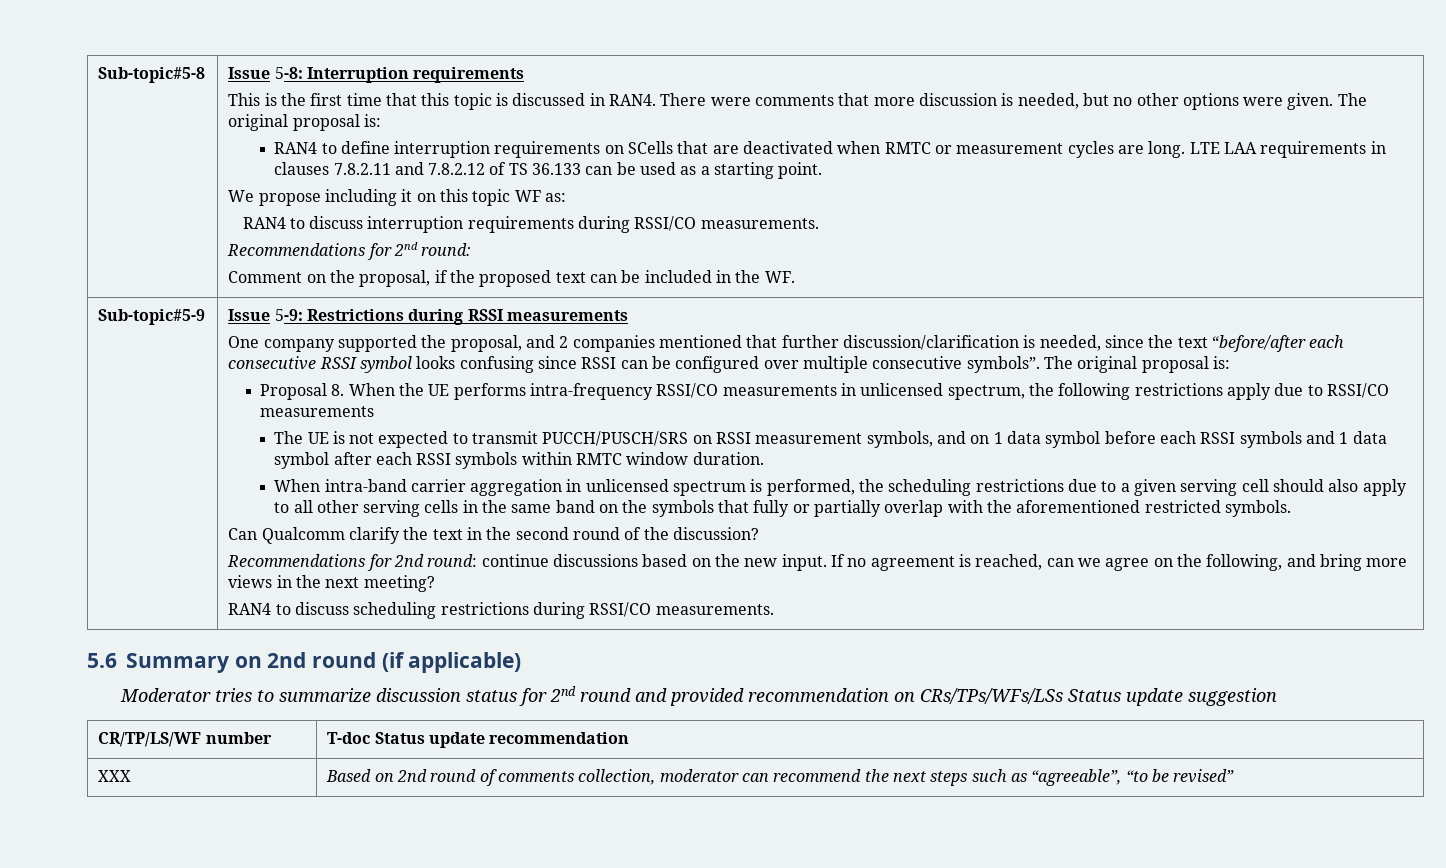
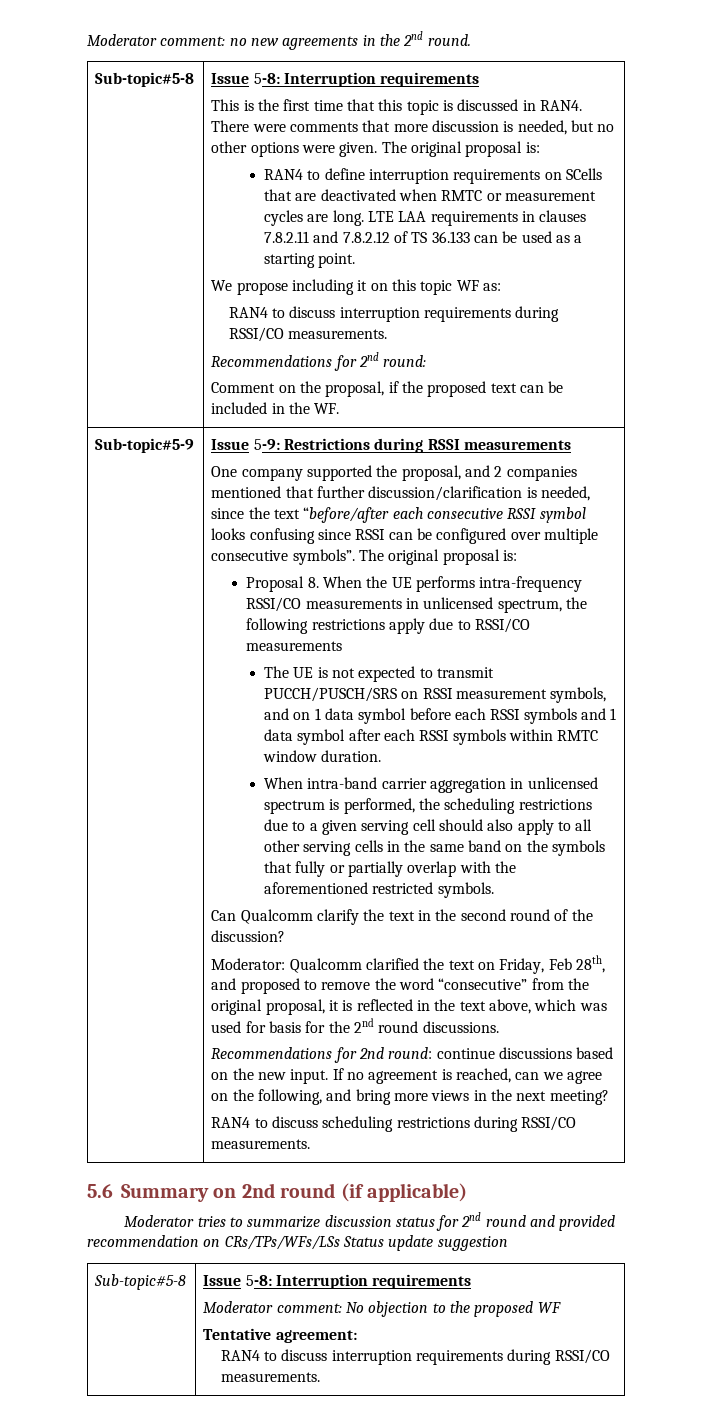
+ Moderator comment: no new agreements in the 2nd round.
+ Moderator: Qualcomm clarified the text on Friday, Feb 28th, and proposed to remove the word “consecutive” from the original proposal, it is reflected in the text above, which was used for basis for the 2nd round discussions.
  Moderator tries to summarize discussion status for 2nd round and provided recommendation on CRs/TPs/WFs/LSs Status update suggestion
- CR/TP/LS/WF number | T-doc Status update recommendation
- XXX | Based on 2nd round of comments collection, moderator can recommend the next steps such as “agreeable”, “to be revised”
+ Sub-topic#5-8 | Issue 5-8: Interruption requirements
+ Moderator comment: No objection to the proposed WF
+ Tentative agreement:
+ RAN4 to discuss interruption requirements during RSSI/CO measurements.

